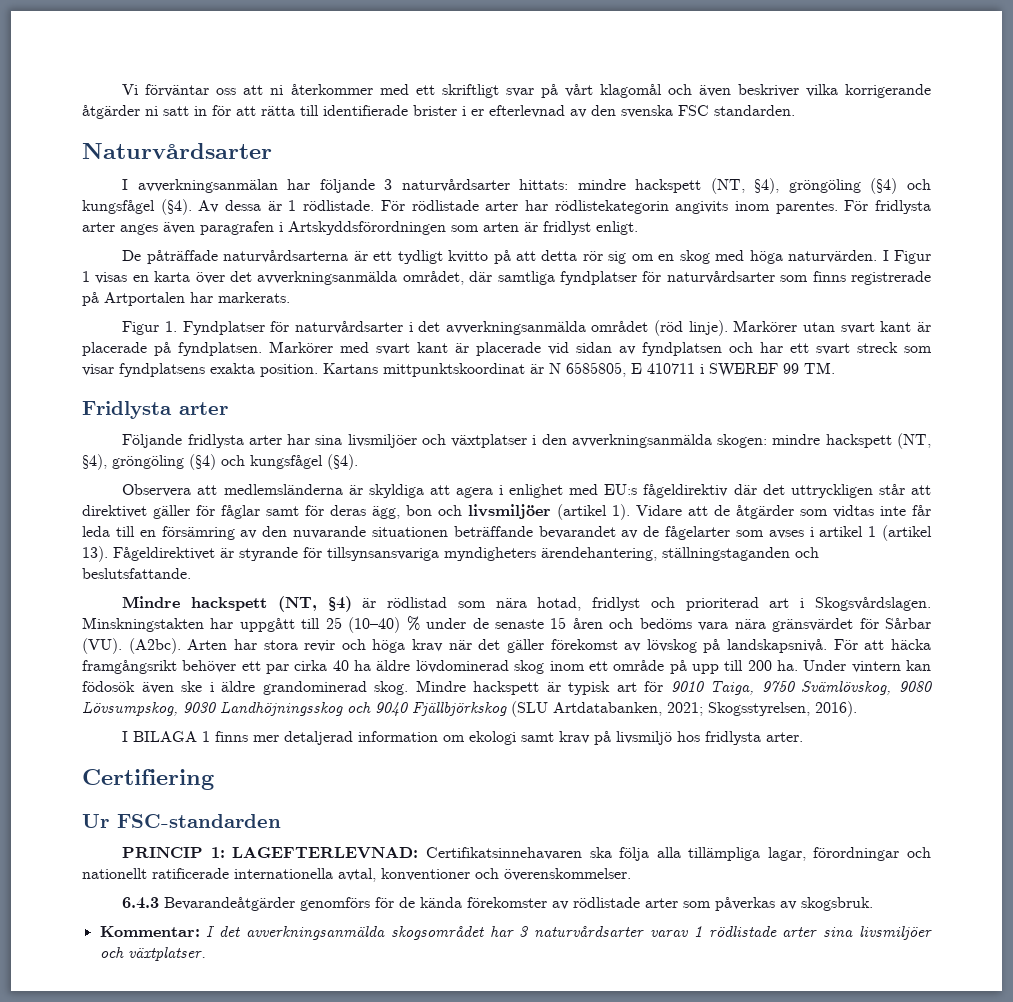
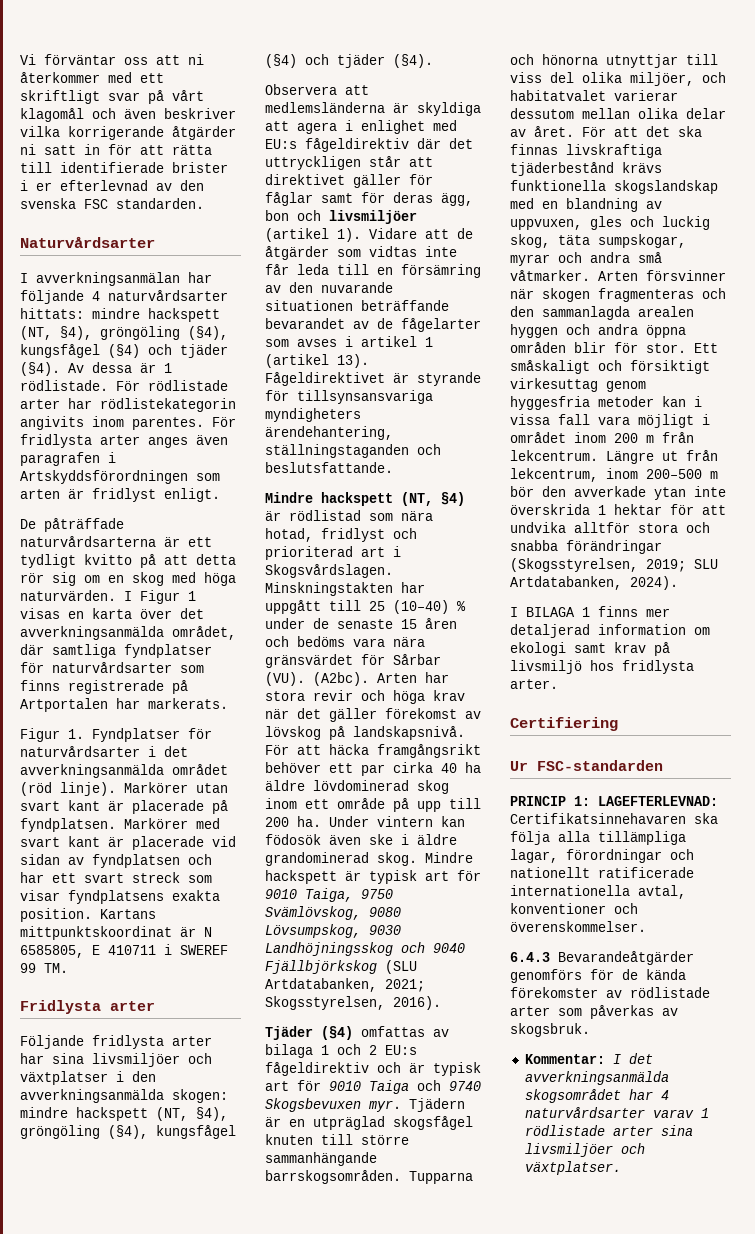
- I avverkningsanmälan har följande 3 naturvårdsarter hittats: mindre hackspett (NT, §4), gröngöling (§4) och kungsfågel (§4).
+ I avverkningsanmälan har följande 4 naturvårdsarter hittats: mindre hackspett (NT, §4), gröngöling (§4), kungsfågel (§4) och tjäder (§4).
- Följande fridlysta arter har sina livsmiljöer och växtplatser i den avverkningsanmälda skogen: mindre hackspett (NT, §4), gröngöling (§4) och kungsfågel (§4).
+ Följande fridlysta arter har sina livsmiljöer och växtplatser i den avverkningsanmälda skogen: mindre hackspett (NT, §4), gröngöling (§4), kungsfågel (§4) och tjäder (§4).
+ Tjäder (§4) omfattas av bilaga 1 och 2 EU:s fågeldirektiv och är typisk art för 9010 Taiga och 9740 Skogsbevuxen myr. Tjädern är en utpräglad skogsfågel knuten till större sammanhängande barrskogsområden. Tupparna och hönorna utnyttjar till viss del olika miljöer, och habitatvalet varierar dessutom mellan olika delar av året. För att det ska finnas livskraftiga tjäderbestånd krävs funktionella skogslandskap med en blandning av uppvuxen, gles och luckig skog, täta sumpskogar, myrar och andra små våtmarker. Arten försvinner när skogen fragmenteras och den sammanlagda arealen hyggen och andra öppna områden blir för stor. Ett småskaligt och försiktigt virkesuttag genom hyggesfria metoder kan i vissa fall vara möjligt i området inom 200 m från lekcentrum. Längre ut från lekcentrum, inom 200–500 m bör den avverkade ytan inte överskrida 1 hektar för att undvika alltför stora och snabba förändringar (Skogsstyrelsen, 2019; SLU Artdatabanken, 2024).
- Kommentar: I det avverkningsanmälda skogsområdet har 3 naturvårdsarter varav 1 rödlistade arter sina livsmiljöer och växtplatser.
+ Kommentar: I det avverkningsanmälda skogsområdet har 4 naturvårdsarter varav 1 rödlistade arter sina livsmiljöer och växtplatser.

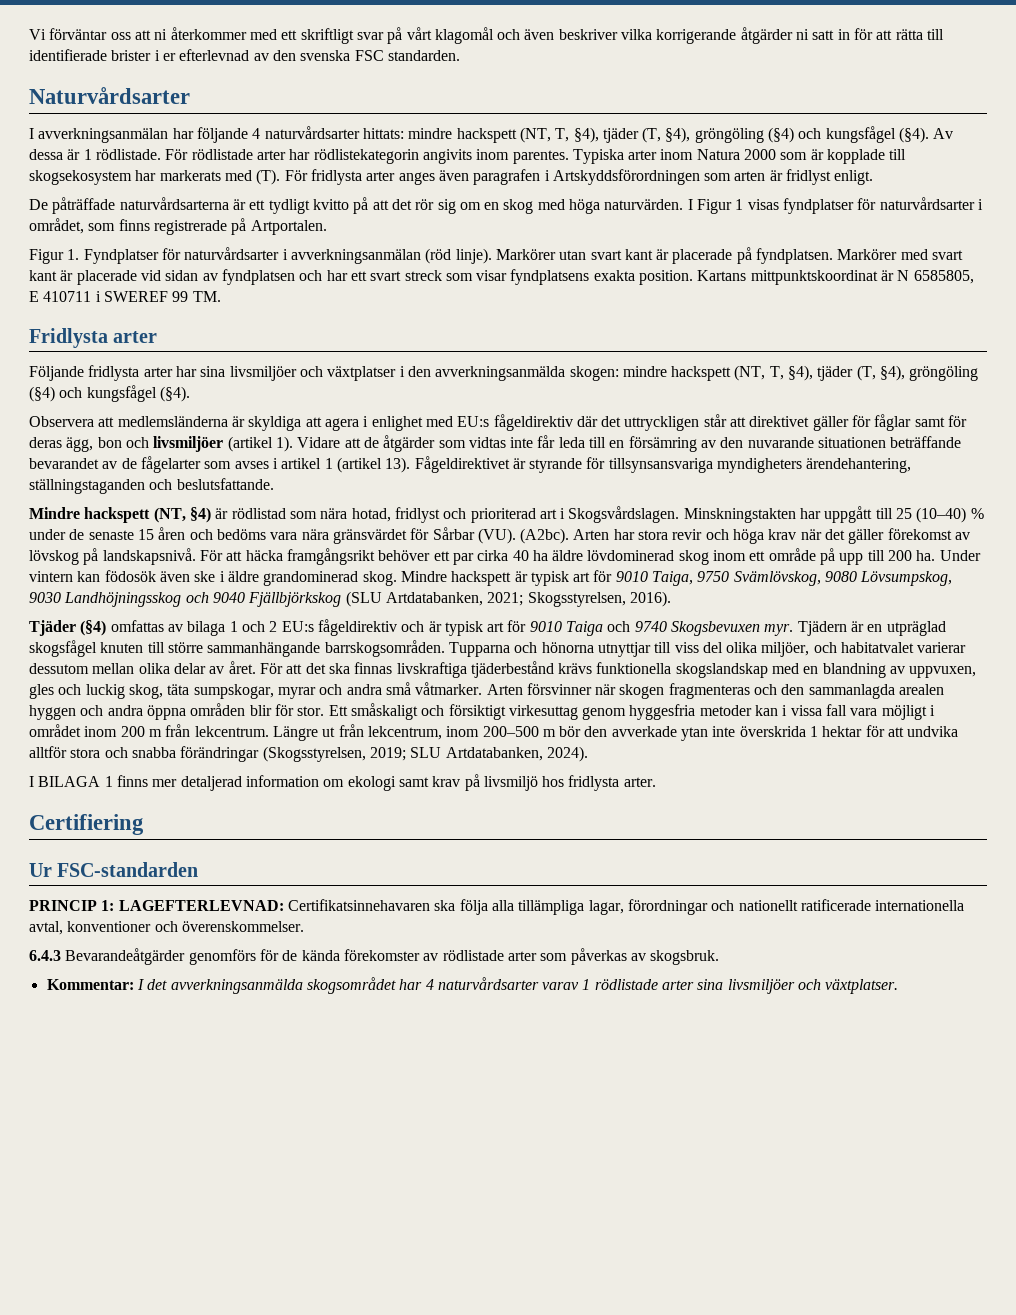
- I avverkningsanmälan har följande 4 naturvårdsarter hittats: mindre hackspett (NT, §4), gröngöling (§4), kungsfågel (§4) och tjäder (§4).
+ I avverkningsanmälan har följande 4 naturvårdsarter hittats: mindre hackspett (NT, T, §4), tjäder (T, §4), gröngöling (§4) och kungsfågel (§4).
- För fridlysta arter anges även paragrafen i Artskyddsförordningen som arten är fridlyst enligt.
+ Typiska arter inom Natura 2000 som är kopplade till skogsekosystem har markerats med (T). För fridlysta arter anges även paragrafen i Artskyddsförordningen som arten är fridlyst enligt.
- De påträffade naturvårdsarterna är ett tydligt kvitto på att detta rör sig om en skog med höga naturvärden.
+ De påträffade naturvårdsarterna är ett tydligt kvitto på att det rör sig om en skog med höga naturvärden.
- I Figur 1 visas en karta över det avverkningsanmälda området, där samtliga fyndplatser för naturvårdsarter som finns registrerade på Artportalen har markerats.
+ I Figur 1 visas fyndplatser för naturvårdsarter i området, som finns registrerade på Artportalen.
- Figur 1. Fyndplatser för naturvårdsarter i det avverkningsanmälda området (röd linje).
+ Figur 1. Fyndplatser för naturvårdsarter i avverkningsanmälan (röd linje).
- Följande fridlysta arter har sina livsmiljöer och växtplatser i den avverkningsanmälda skogen: mindre hackspett (NT, §4), gröngöling (§4), kungsfågel (§4) och tjäder (§4).
+ Följande fridlysta arter har sina livsmiljöer och växtplatser i den avverkningsanmälda skogen: mindre hackspett (NT, T, §4), tjäder (T, §4), gröngöling (§4) och kungsfågel (§4).

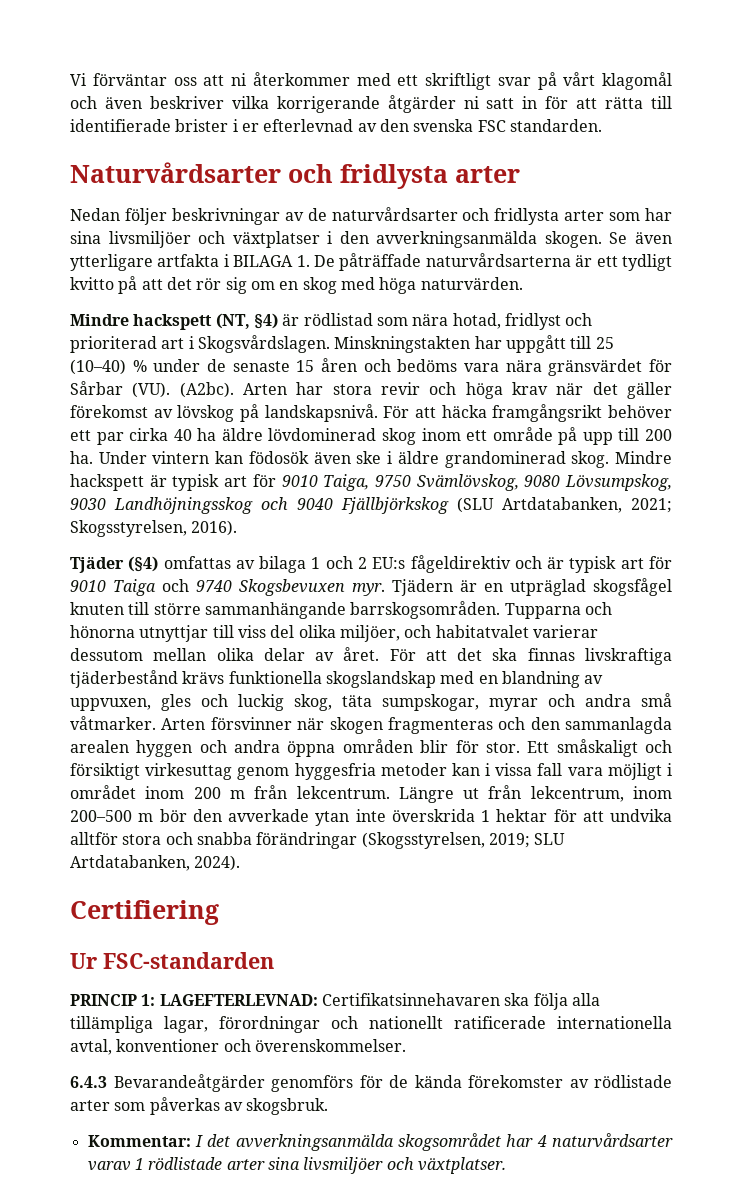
- Naturvårdsarter
- I avverkningsanmälan har följande 4 naturvårdsarter hittats: mindre hackspett (NT, T, §4), tjäder (T, §4), gröngöling (§4) och kungsfågel (§4). Av dessa är 1 rödlistade. För rödlistade arter har rödlistekategorin angivits inom parentes. Typiska arter inom Natura 2000 som är kopplade till skogsekosystem har markerats med (T). För fridlysta arter anges även paragrafen i Artskyddsförordningen som arten är fridlyst enligt.
- De påträffade naturvårdsarterna är ett tydligt kvitto på att det rör sig om en skog med höga naturvärden. I Figur 1 visas fyndplatser för naturvårdsarter i området, som finns registrerade på Artportalen.
- Figur 1. Fyndplatser för naturvårdsarter i avverkningsanmälan (röd linje). Markörer utan svart kant är placerade på fyndplatsen. Markörer med svart kant är placerade vid sidan av fyndplatsen och har ett svart streck som visar fyndplatsens exakta position. Kartans mittpunktskoordinat är N 6585805, E 410711 i SWEREF 99 TM.
- Fridlysta arter
- Följande fridlysta arter har sina livsmiljöer och växtplatser i den avverkningsanmälda skogen: mindre hackspett (NT, T, §4), tjäder (T, §4), gröngöling (§4) och kungsfågel (§4).
- Observera att medlemsländerna är skyldiga att agera i enlighet med EU:s fågeldirektiv där det uttryckligen står att direktivet gäller för fåglar samt för deras ägg, bon och livsmiljöer (artikel 1). Vidare att de åtgärder som vidtas inte får leda till en försämring av den nuvarande situationen beträffande bevarandet av de fågelarter som avses i artikel 1 (artikel 13). Fågeldirektivet är styrande för tillsynsansvariga myndigheters ärendehantering, ställningstaganden och beslutsfattande.
+ Naturvårdsarter och fridlysta arter
+ Nedan följer beskrivningar av de naturvårdsarter och fridlysta arter som har sina livsmiljöer och växtplatser i den avverkningsanmälda skogen. Se även ytterligare artfakta i BILAGA 1. De påträffade naturvårdsarterna är ett tydligt kvitto på att det rör sig om en skog med höga naturvärden.
- I BILAGA 1 finns mer detaljerad information om ekologi samt krav på livsmiljö hos fridlysta arter.

